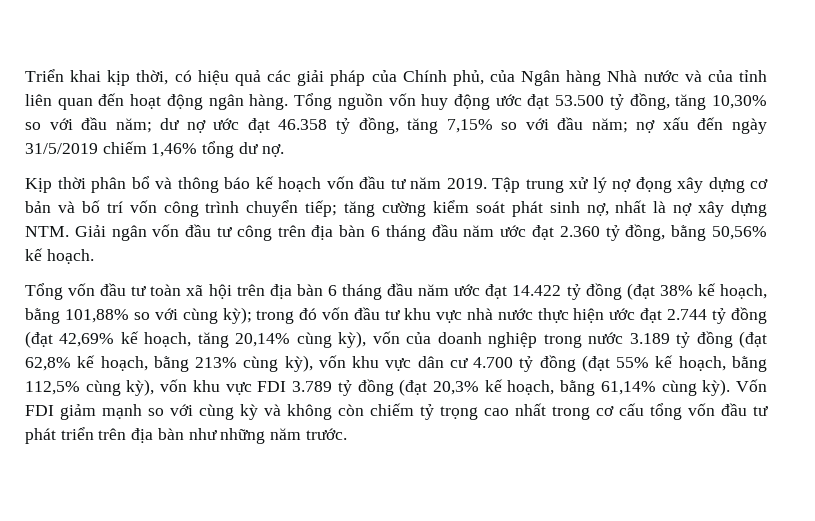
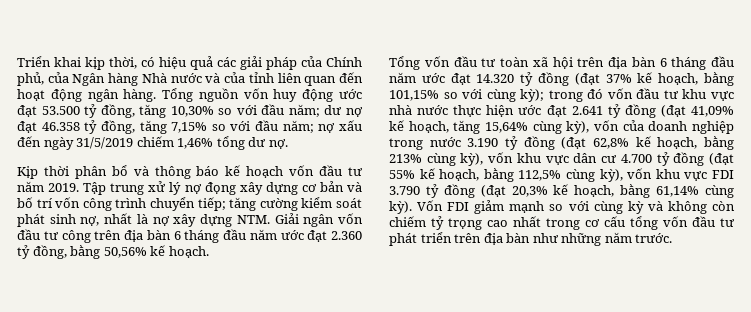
- Tổng nguồn vốn huy động ước đạt 53.500 tỷ đồng, tăng 10,30% so với đầu năm; dư nợ ước đạt 46.358 tỷ đồng, tăng 7,15% so với đầu năm; nợ xấu đến ngày 31/5/2019 chiếm 1,46% tổng dư nợ.
+ Tổng nguồn vốn huy động ước đạt 53.500 tỷ đồng, tăng 10,30% so với đầu năm; dư nợ đạt 46.358 tỷ đồng, tăng 7,15% so với đầu năm; nợ xấu đến ngày 31/5/2019 chiếm 1,46% tổng dư nợ.
- Tổng vốn đầu tư toàn xã hội trên địa bàn 6 tháng đầu năm ước đạt 14.422 tỷ đồng (đạt 38% kế hoạch, bằng 101,88% so với cùng kỳ);
+ Tổng vốn đầu tư toàn xã hội trên địa bàn 6 tháng đầu năm ước đạt 14.320 tỷ đồng (đạt 37% kế hoạch, bằng 101,15% so với cùng kỳ);
- trong đó vốn đầu tư khu vực nhà nước thực hiện ước đạt 2.744 tỷ đồng (đạt 42,69% kế hoạch, tăng 20,14% cùng kỳ), vốn của doanh nghiệp trong nước 3.189 tỷ đồng (đạt 62,8% kế hoạch, bằng 213% cùng kỳ), vốn khu vực dân cư 4.700 tỷ đồng (đạt 55% kế hoạch, bằng 112,5% cùng kỳ), vốn khu vực FDI 3.789 tỷ đồng (đạt 20,3% kế hoạch, bằng 61,14% cùng kỳ).
+ trong đó vốn đầu tư khu vực nhà nước thực hiện ước đạt 2.641 tỷ đồng (đạt 41,09% kế hoạch, tăng 15,64% cùng kỳ), vốn của doanh nghiệp trong nước 3.190 tỷ đồng (đạt 62,8% kế hoạch, bằng 213% cùng kỳ), vốn khu vực dân cư 4.700 tỷ đồng (đạt 55% kế hoạch, bằng 112,5% cùng kỳ), vốn khu vực FDI 3.790 tỷ đồng (đạt 20,3% kế hoạch, bằng 61,14% cùng kỳ).

